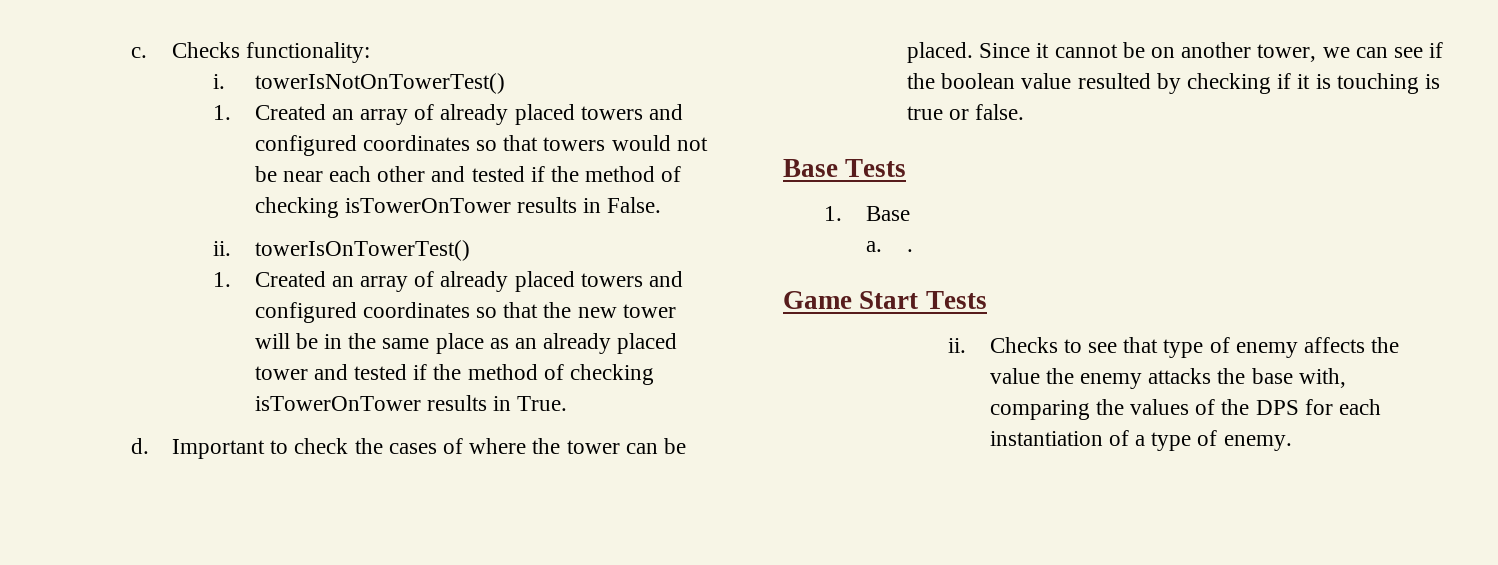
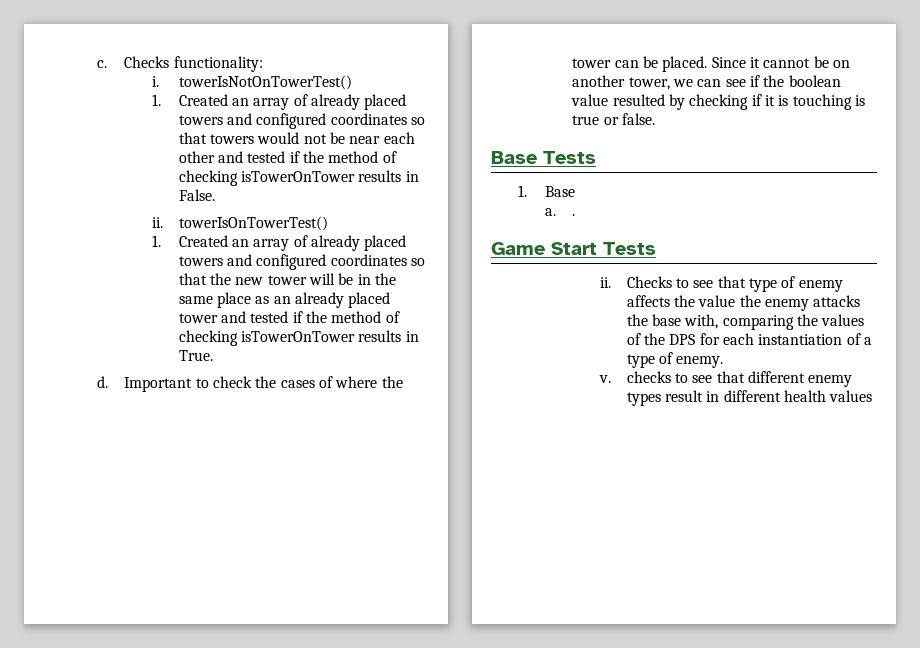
+ v. checks to see that different enemy types result in different health values

